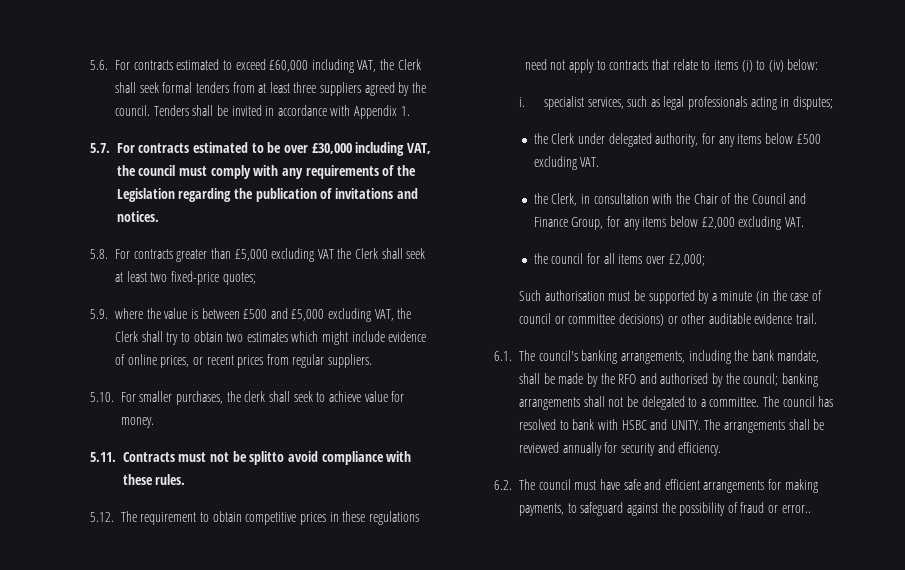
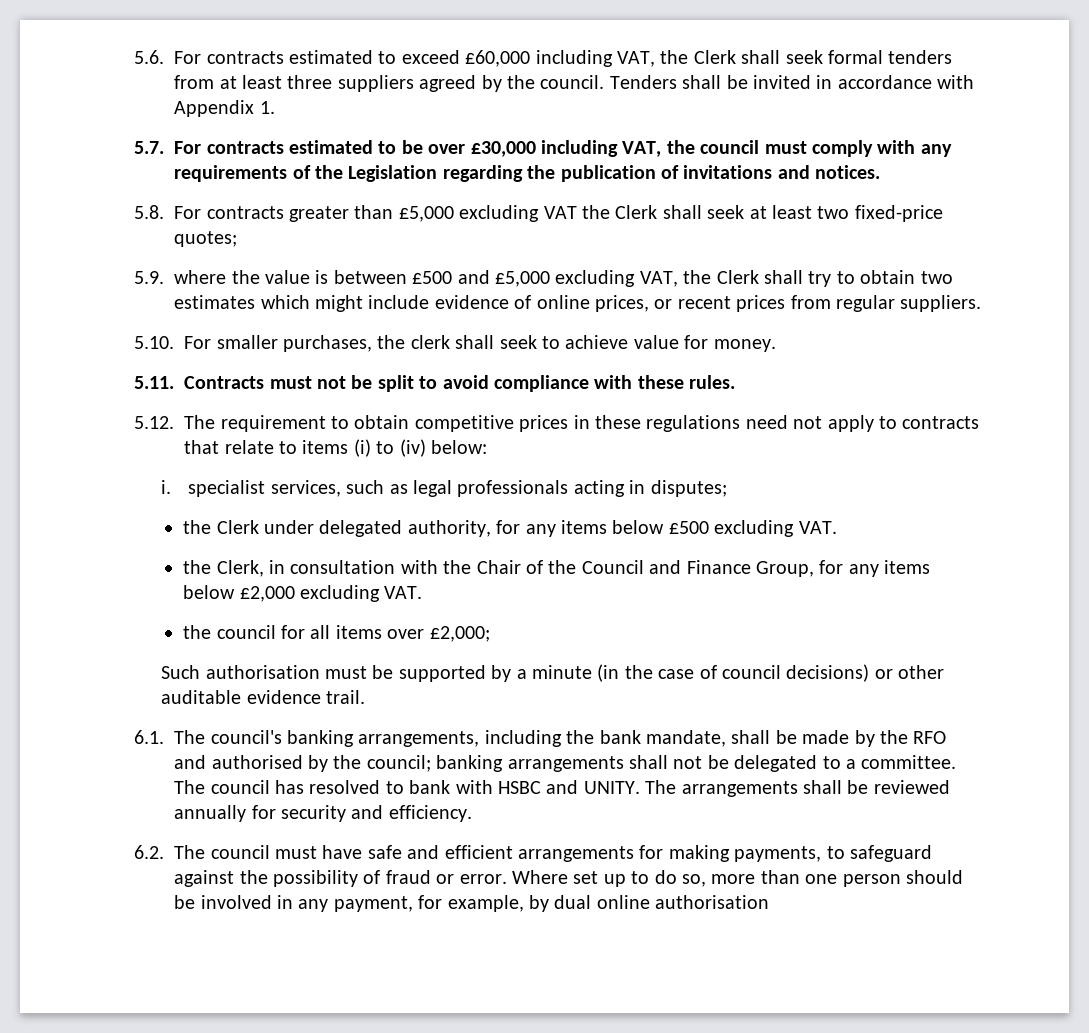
- 5.11. Contracts must not be splitto avoid compliance with these rules.
+ 5.11. Contracts must not be split to avoid compliance with these rules.
- Such authorisation must be supported by a minute (in the case of council or committee decisions) or other auditable evidence trail.
+ Such authorisation must be supported by a minute (in the case of council decisions) or other auditable evidence trail.
- 6.2. The council must have safe and efficient arrangements for making payments, to safeguard against the possibility of fraud or error..
+ 6.2. The council must have safe and efficient arrangements for making payments, to safeguard against the possibility of fraud or error. Where set up to do so, more than one person should be involved in any payment, for example, by dual online authorisation

